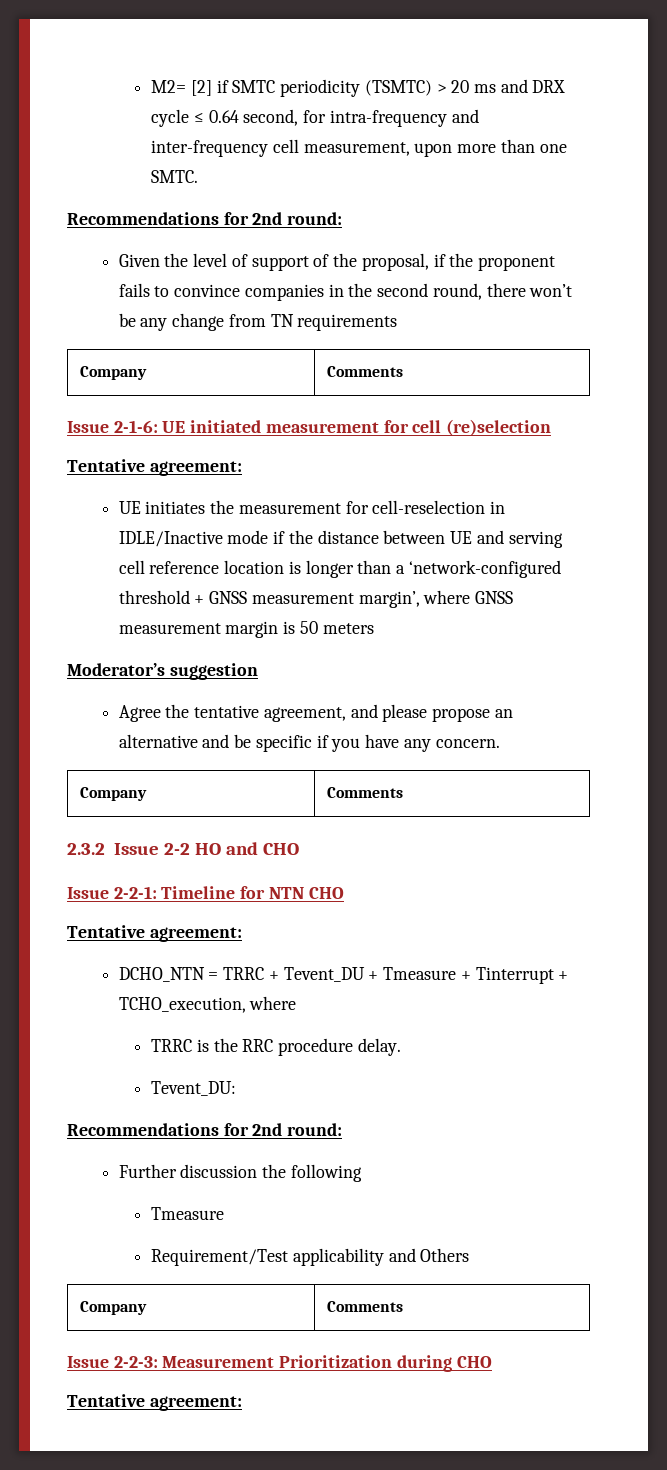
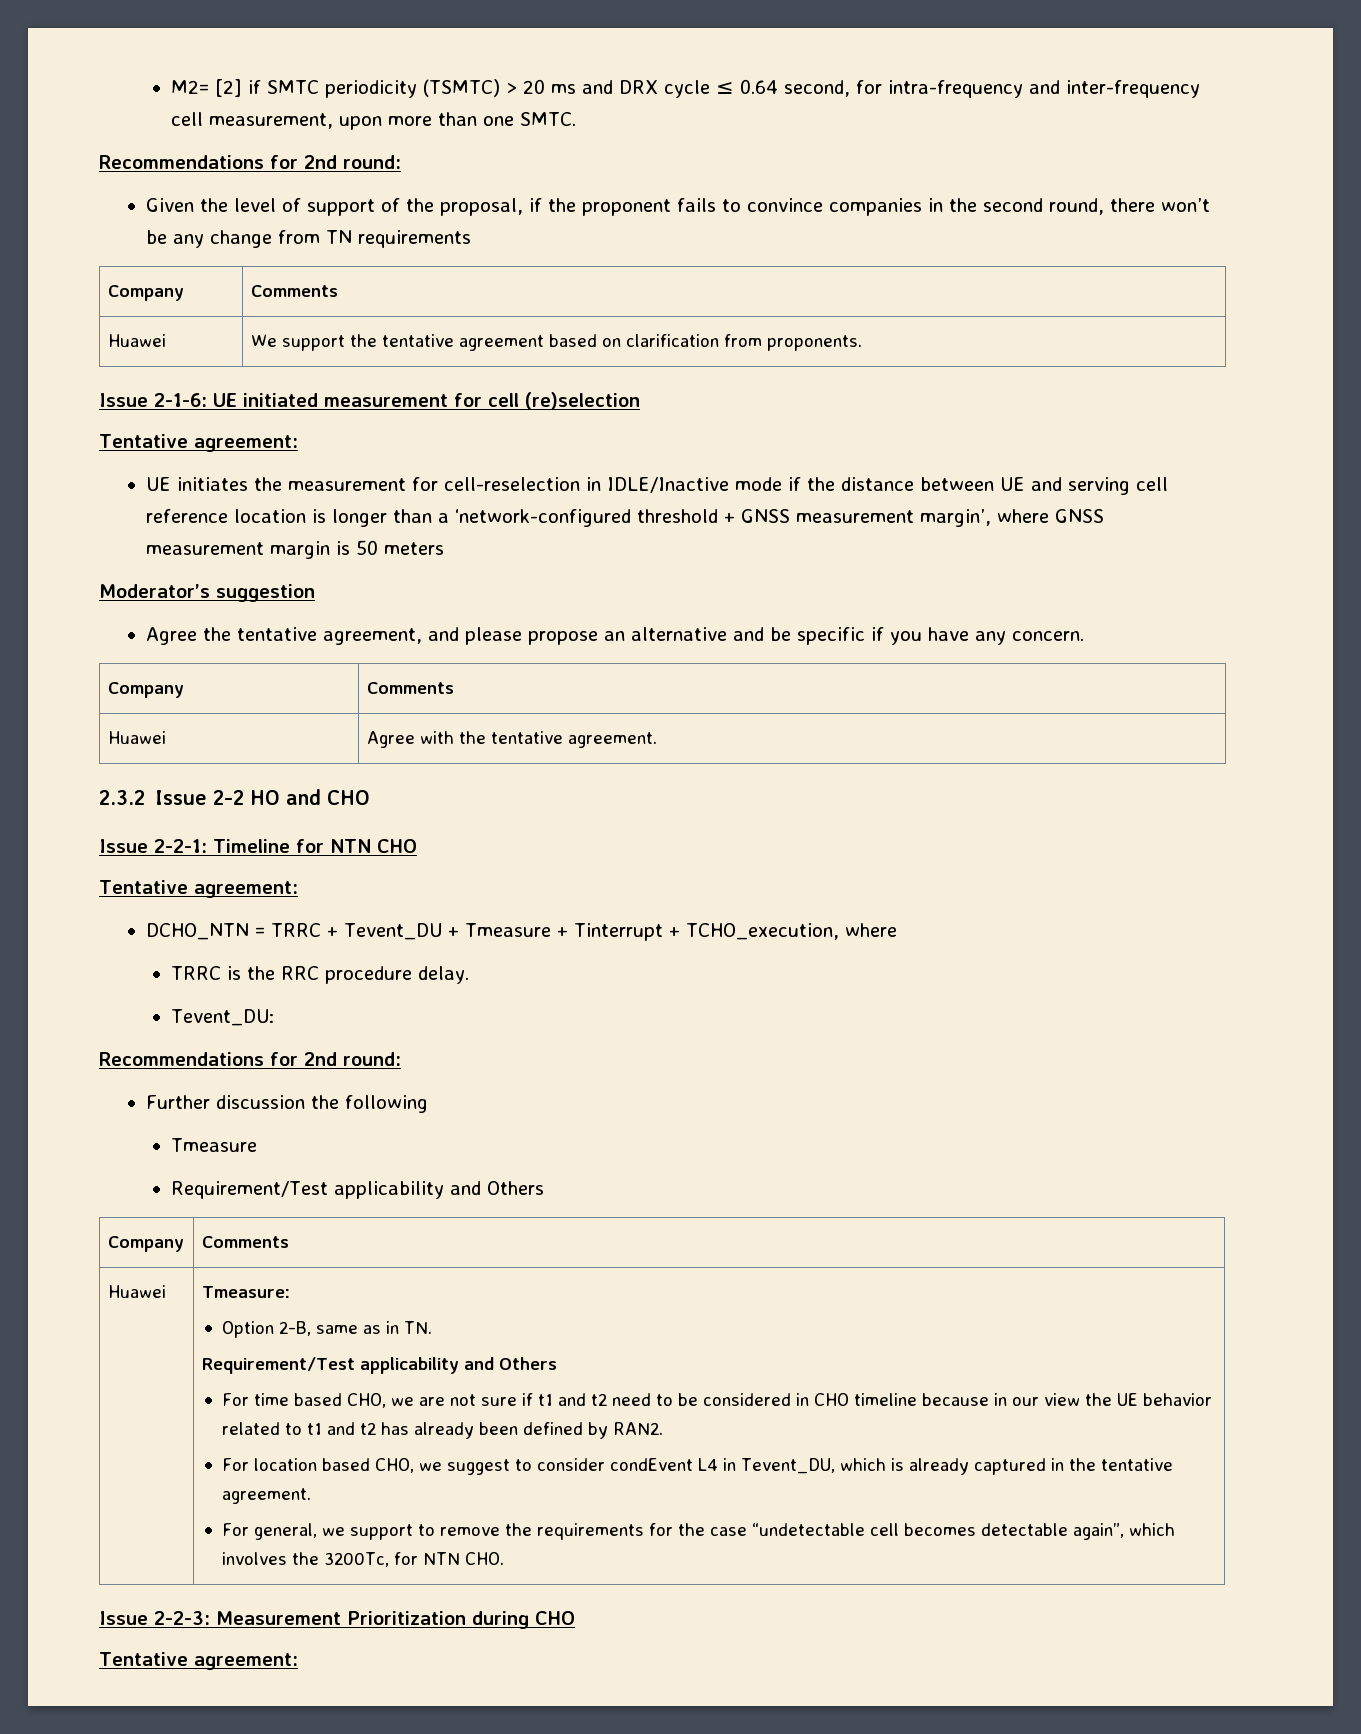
+ Huawei | We support the tentative agreement based on clarification from proponents.
+ Huawei | Agree with the tentative agreement.
+ Huawei | Tmeasure:
+ Option 2-B, same as in TN.
+ Requirement/Test applicability and Others
+ For time based CHO, we are not sure if t1 and t2 need to be considered in CHO timeline because in our view the UE behavior related to t1 and t2 has already been defined by RAN2.
+ For location based CHO, we suggest to consider condEvent L4 in Tevent_DU, which is already captured in the tentative agreement.
+ For general, we support to remove the requirements for the case “undetectable cell becomes detectable again”, which involves the 3200Tc, for NTN CHO.

